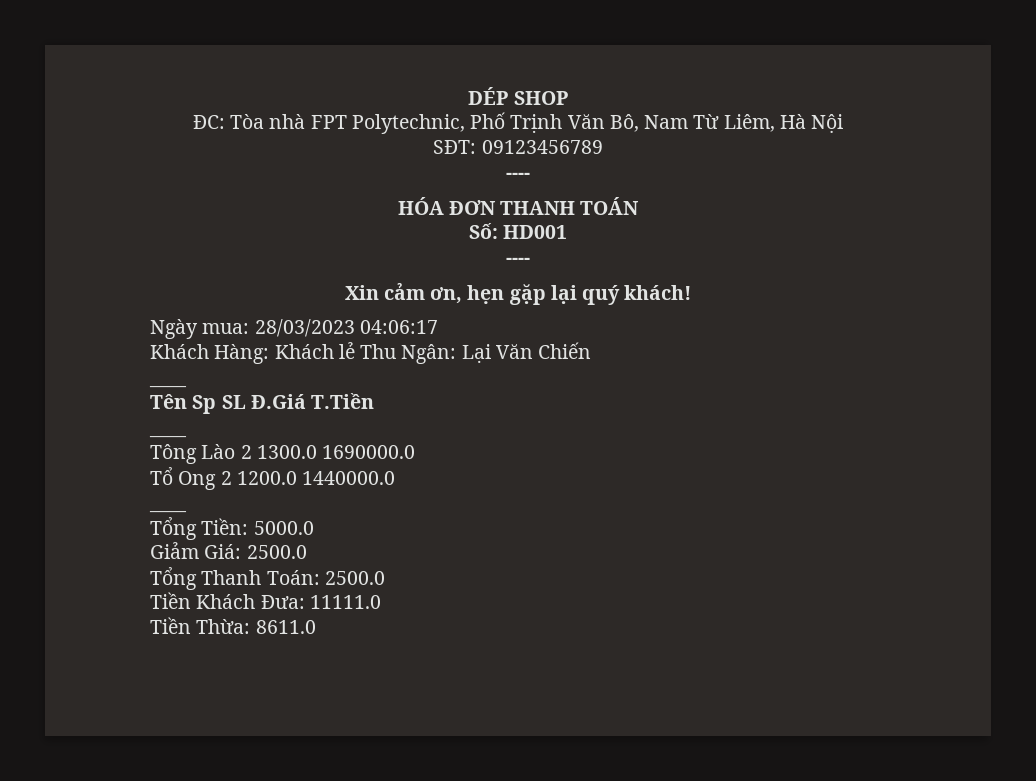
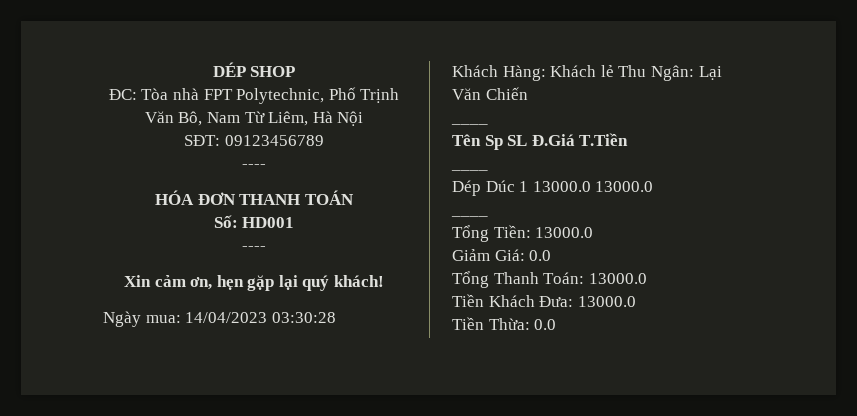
- Ngày mua: 28/03/2023 04:06:17
+ Ngày mua: 14/04/2023 03:30:28
- Tông Lào 2 1300.0 1690000.0
- Tổ Ong 2 1200.0 1440000.0
+ Dép Dúc 1 13000.0 13000.0
- Tổng Tiền: 5000.0
+ Tổng Tiền: 13000.0
- Giảm Giá: 2500.0
+ Giảm Giá: 0.0
- Tổng Thanh Toán: 2500.0
+ Tổng Thanh Toán: 13000.0
- Tiền Khách Đưa: 11111.0
+ Tiền Khách Đưa: 13000.0
- Tiền Thừa: 8611.0
+ Tiền Thừa: 0.0

